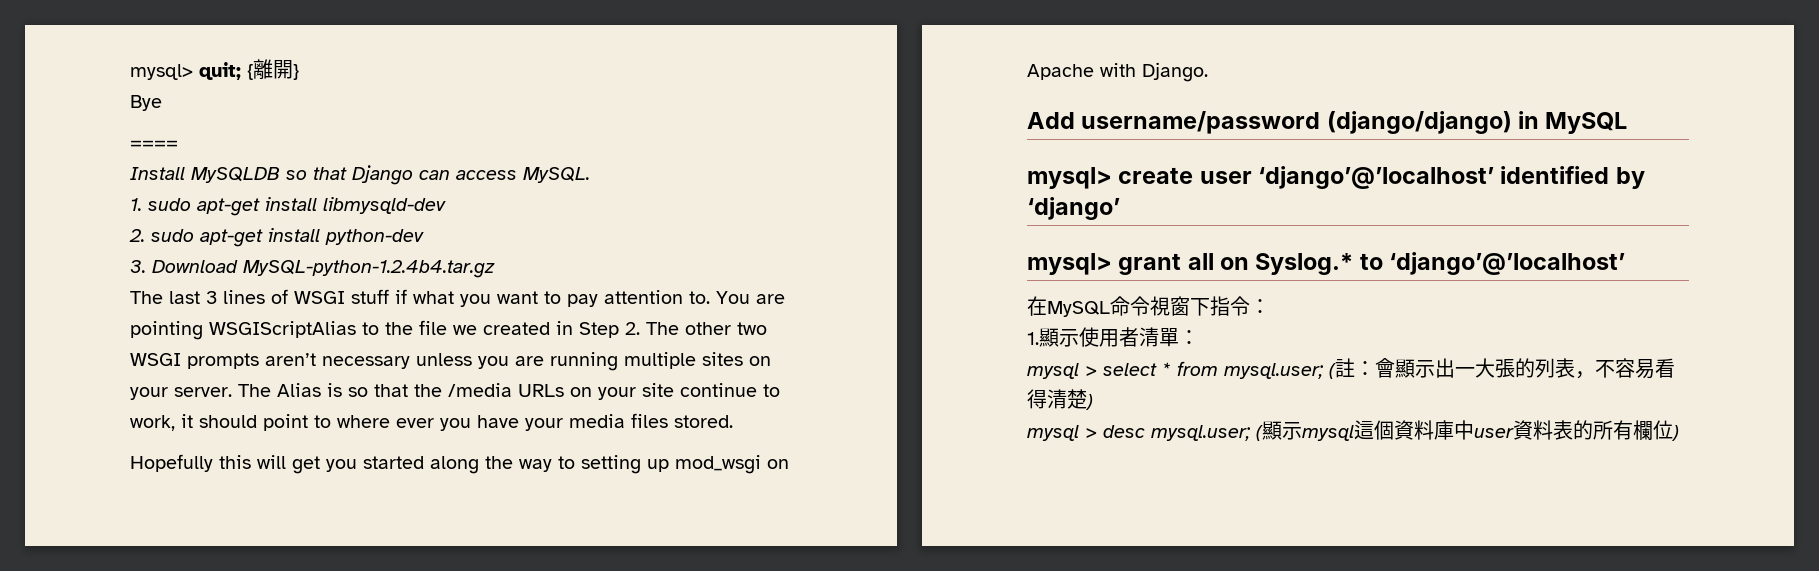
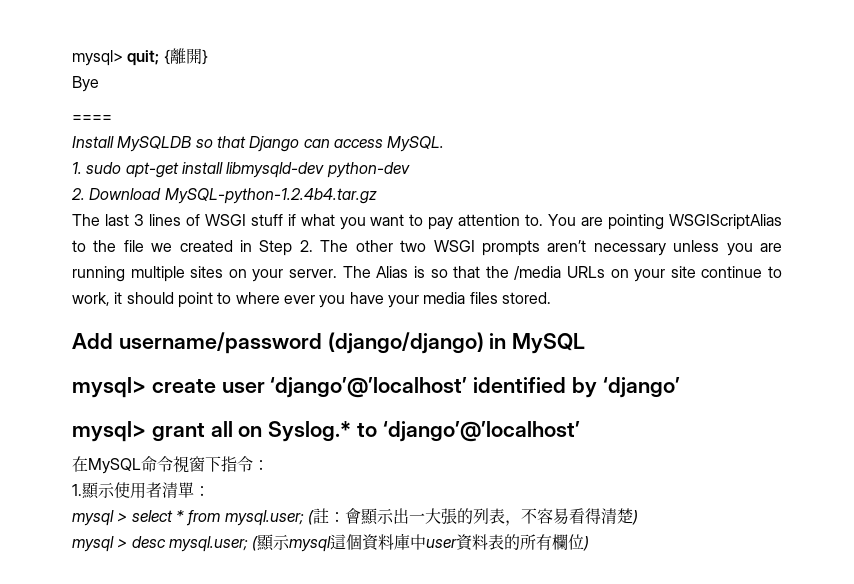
- 1. sudo apt-get install libmysqld-dev
- 2. sudo apt-get install python-dev
- 3. Download MySQL-python-1.2.4b4.tar.gz
+ 1. sudo apt-get install libmysqld-dev python-dev
+ 2. Download MySQL-python-1.2.4b4.tar.gz
- Hopefully this will get you started along the way to setting up mod_wsgi on Apache with Django.

